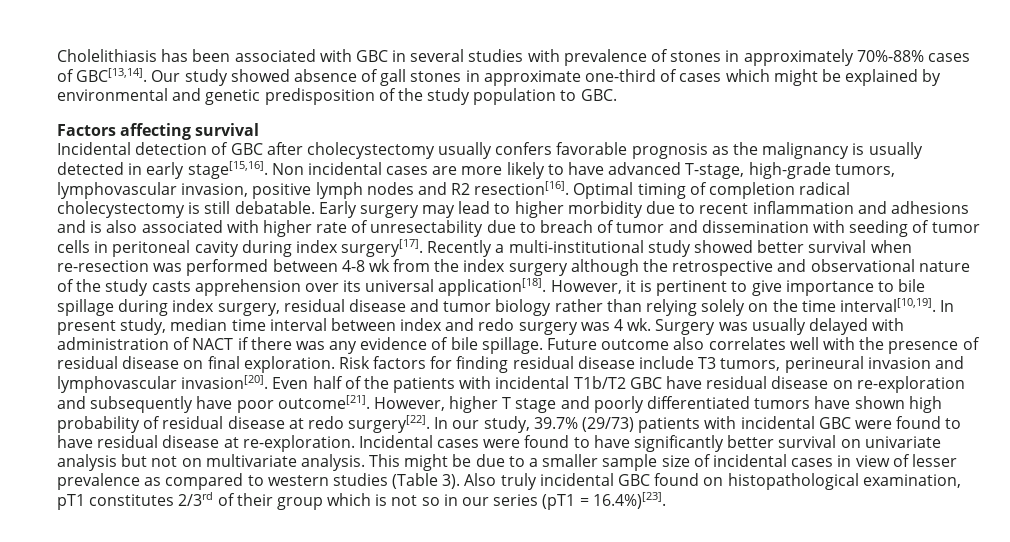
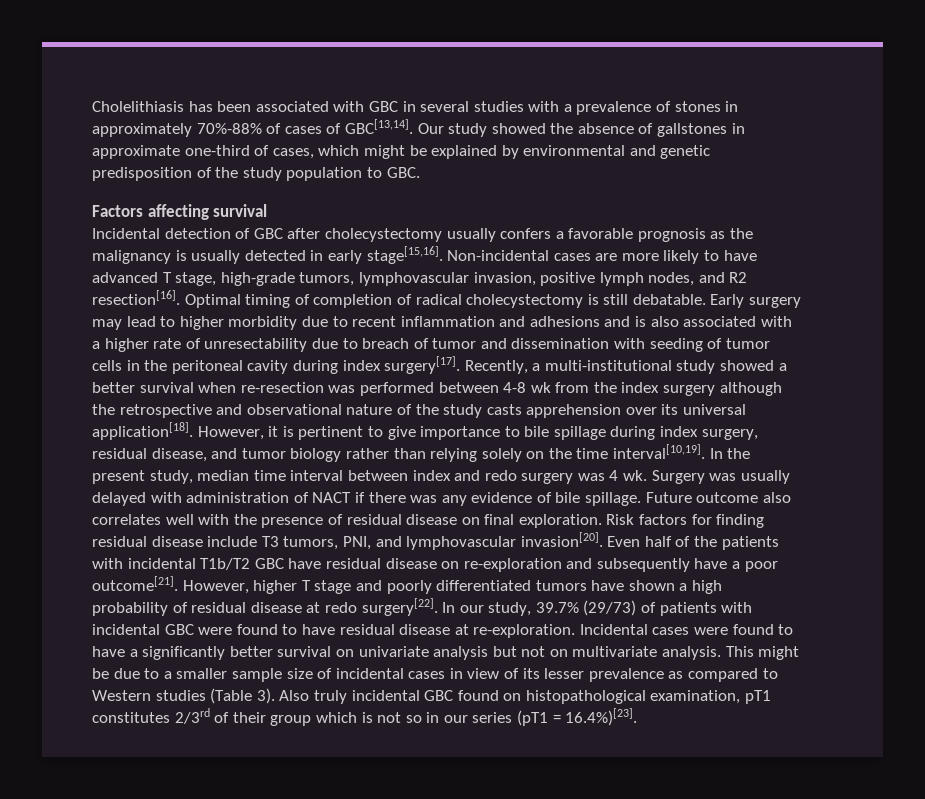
- Cholelithiasis has been associated with GBC in several studies with prevalence of stones in approximately 70%-88% cases of GBC[13,14].
+ Cholelithiasis has been associated with GBC in several studies with a prevalence of stones in approximately 70%-88% of cases of GBC[13,14].
- Our study showed absence of gall stones in approximate one-third of cases which might be explained by environmental and genetic predisposition of the study population to GBC.
+ Our study showed the absence of gallstones in approximate one-third of cases, which might be explained by environmental and genetic predisposition of the study population to GBC.
- Incidental detection of GBC after cholecystectomy usually confers favorable prognosis as the malignancy is usually detected in early stage[15,16].
+ Incidental detection of GBC after cholecystectomy usually confers a favorable prognosis as the malignancy is usually detected in early stage[15,16].
- Non incidental cases are more likely to have advanced T-stage, high-grade tumors, lymphovascular invasion, positive lymph nodes and R2 resection[16].
+ Non-incidental cases are more likely to have advanced T stage, high-grade tumors, lymphovascular invasion, positive lymph nodes, and R2 resection[16].
- Optimal timing of completion radical cholecystectomy is still debatable.
+ Optimal timing of completion of radical cholecystectomy is still debatable.
- Early surgery may lead to higher morbidity due to recent inflammation and adhesions and is also associated with higher rate of unresectability due to breach of tumor and dissemination with seeding of tumor cells in peritoneal cavity during index surgery[17].
+ Early surgery may lead to higher morbidity due to recent inflammation and adhesions and is also associated with a higher rate of unresectability due to breach of tumor and dissemination with seeding of tumor cells in the peritoneal cavity during index surgery[17].
- Recently a multi-institutional study showed better survival when re-resection was performed between 4-8 wk from the index surgery although the retrospective and observational nature of the study casts apprehension over its universal application[18].
+ Recently, a multi-institutional study showed a better survival when re-resection was performed between 4-8 wk from the index surgery although the retrospective and observational nature of the study casts apprehension over its universal application[18].
- However, it is pertinent to give importance to bile spillage during index surgery, residual disease and tumor biology rather than relying solely on the time interval[10,19].
+ However, it is pertinent to give importance to bile spillage during index surgery, residual disease, and tumor biology rather than relying solely on the time interval[10,19].
- In present study, median time interval between index and redo surgery was 4 wk.
+ In the present study, median time interval between index and redo surgery was 4 wk.
- Risk factors for finding residual disease include T3 tumors, perineural invasion and lymphovascular invasion[20].
+ Risk factors for finding residual disease include T3 tumors, PNI, and lymphovascular invasion[20].
- Even half of the patients with incidental T1b/T2 GBC have residual disease on re-exploration and subsequently have poor outcome[21].
+ Even half of the patients with incidental T1b/T2 GBC have residual disease on re-exploration and subsequently have a poor outcome[21].
- However, higher T stage and poorly differentiated tumors have shown high probability of residual disease at redo surgery[22].
+ However, higher T stage and poorly differentiated tumors have shown a high probability of residual disease at redo surgery[22].
- In our study, 39.7% (29/73) patients with incidental GBC were found to have residual disease at re-exploration.
+ In our study, 39.7% (29/73) of patients with incidental GBC were found to have residual disease at re-exploration.
- Incidental cases were found to have significantly better survival on univariate analysis but not on multivariate analysis.
+ Incidental cases were found to have a significantly better survival on univariate analysis but not on multivariate analysis.
- This might be due to a smaller sample size of incidental cases in view of lesser prevalence as compared to western studies (Table 3).
+ This might be due to a smaller sample size of incidental cases in view of its lesser prevalence as compared to Western studies (Table 3).

